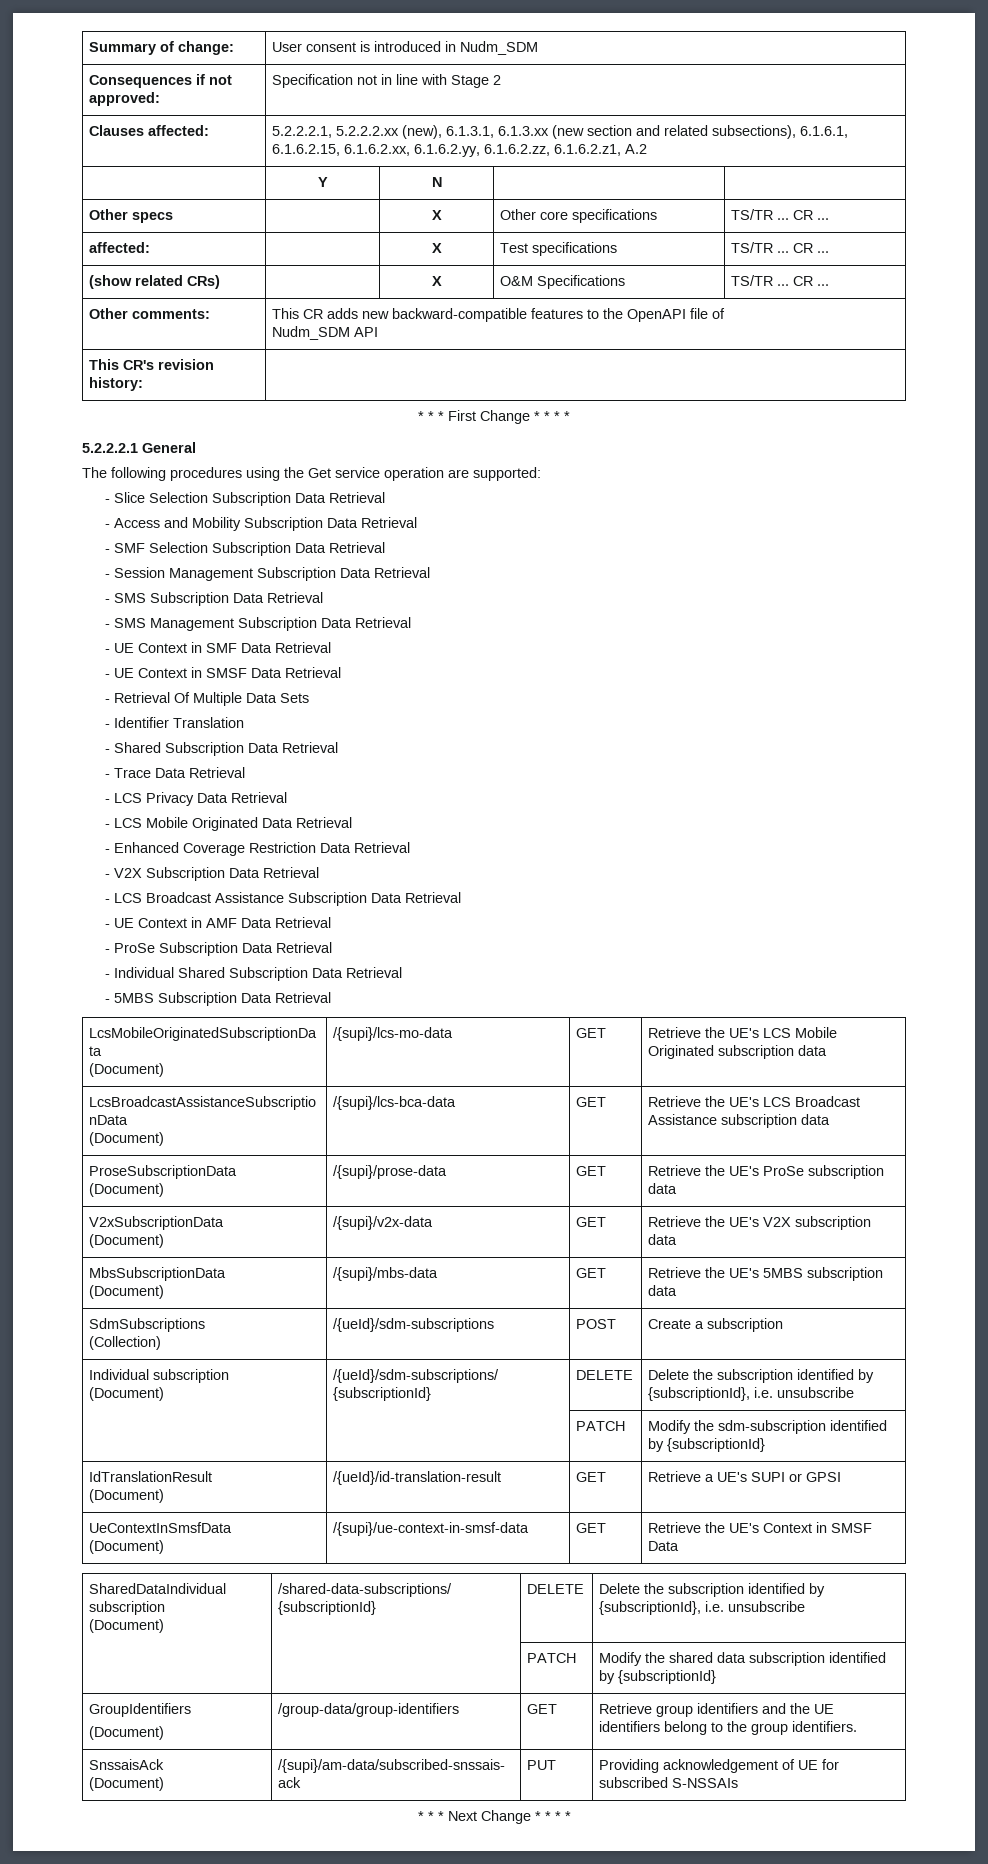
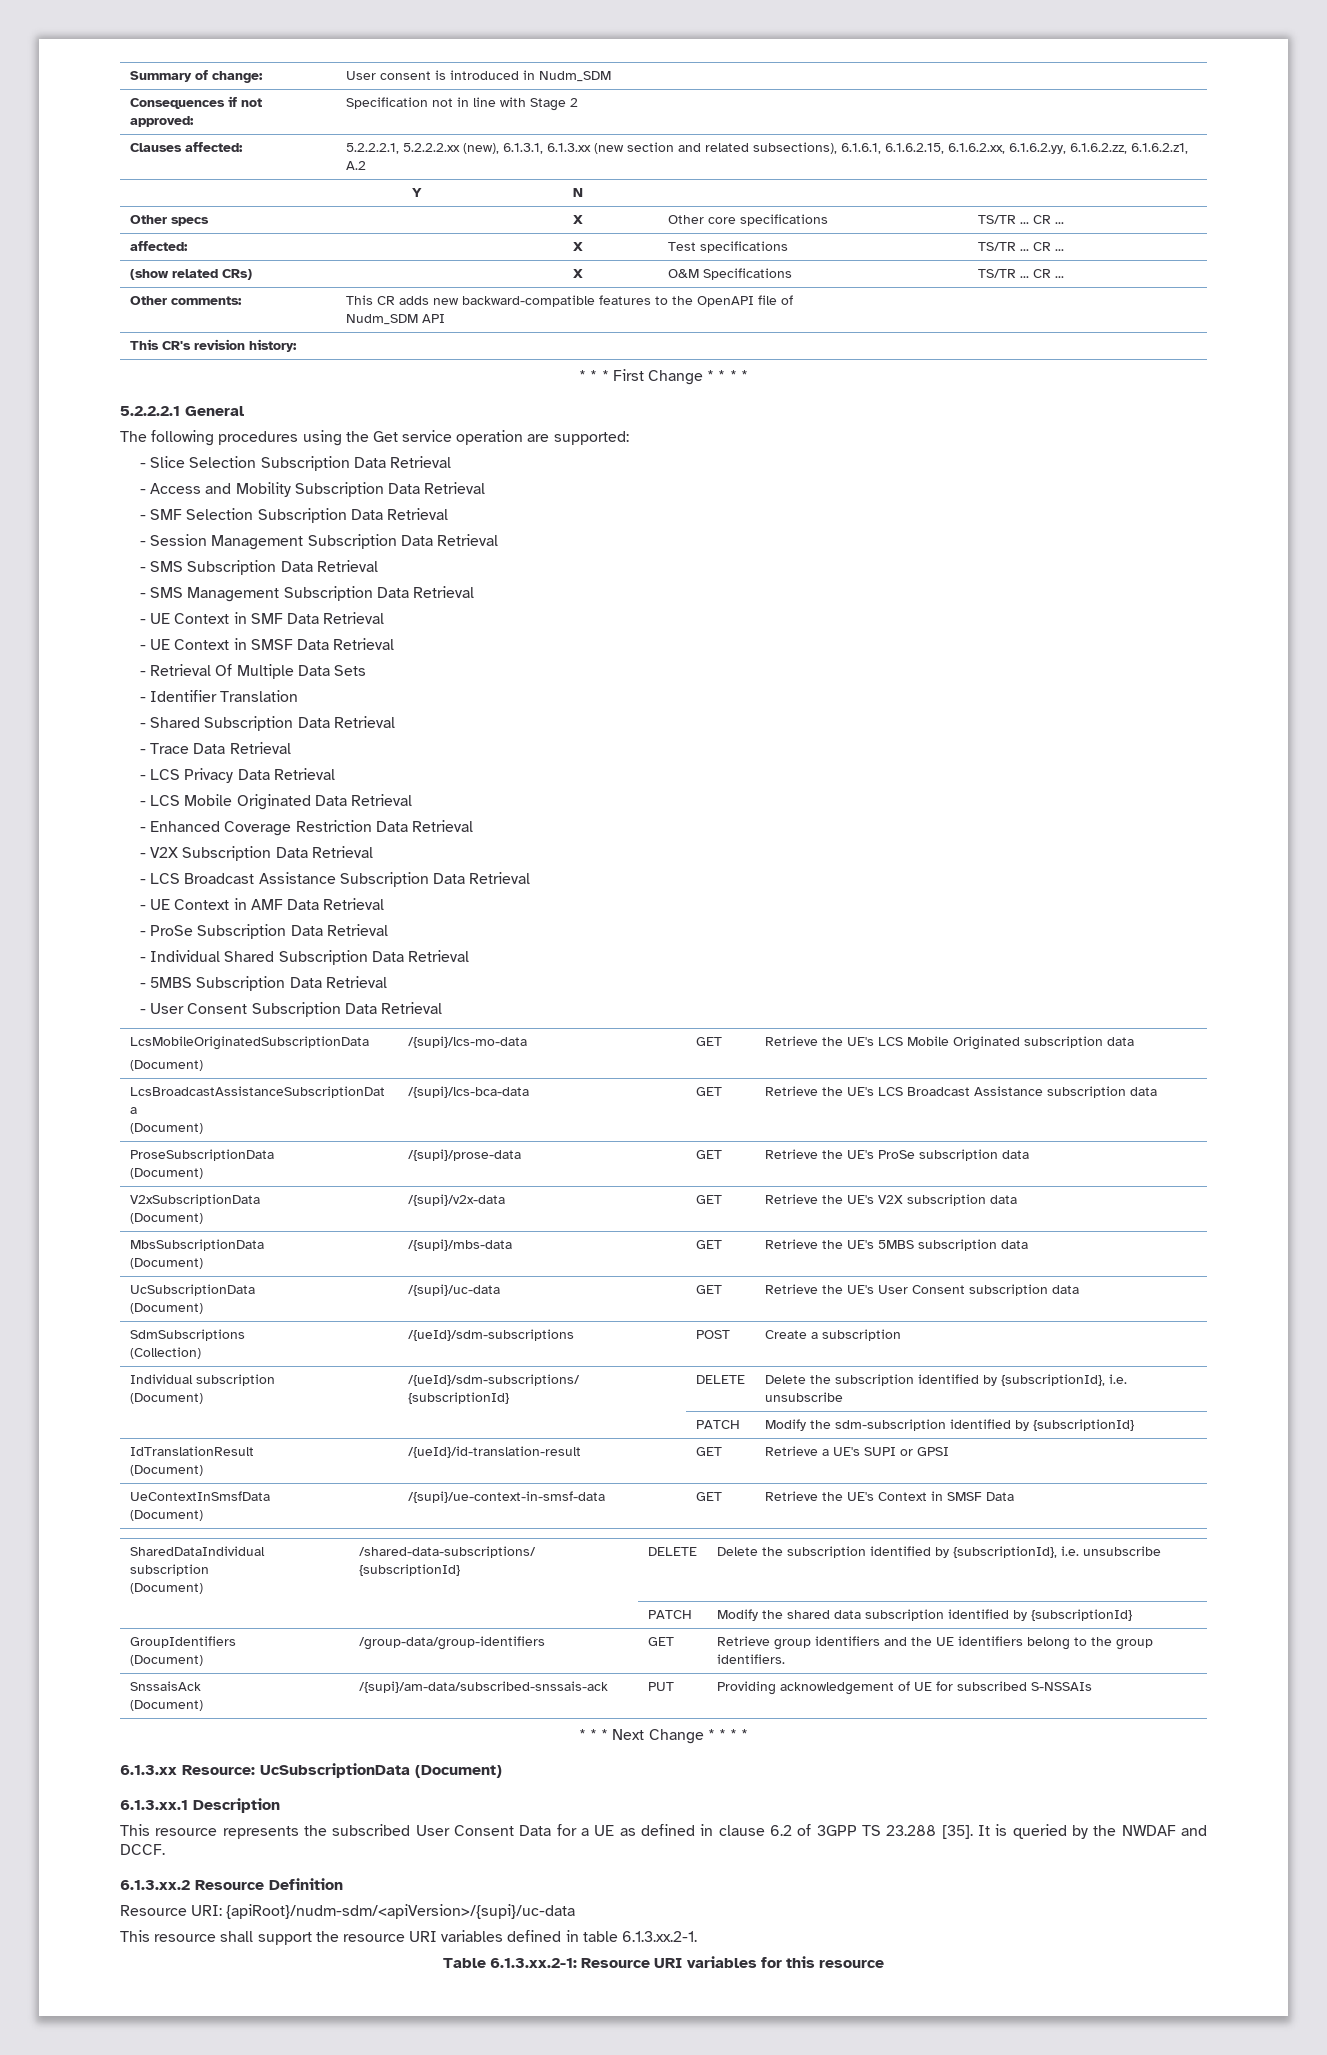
+ - User Consent Subscription Data Retrieval
  MbsSubscriptionData
  (Document) | /{supi}/mbs-data | GET | Retrieve the UE's 5MBS subscription data
+ UcSubscriptionData
+ (Document) | /{supi}/uc-data | GET | Retrieve the UE's User Consent subscription data
+ 6.1.3.xx Resource: UcSubscriptionData (Document)
+ 6.1.3.xx.1 Description
+ This resource represents the subscribed User Consent Data for a UE as defined in clause 6.2 of 3GPP TS 23.288 [35]. It is queried by the NWDAF and DCCF.
+ 6.1.3.xx.2 Resource Definition
+ Resource URI: {apiRoot}/nudm-sdm/<apiVersion>/{supi}/uc-data
+ This resource shall support the resource URI variables defined in table 6.1.3.xx.2-1.
+ Table 6.1.3.xx.2-1: Resource URI variables for this resource

